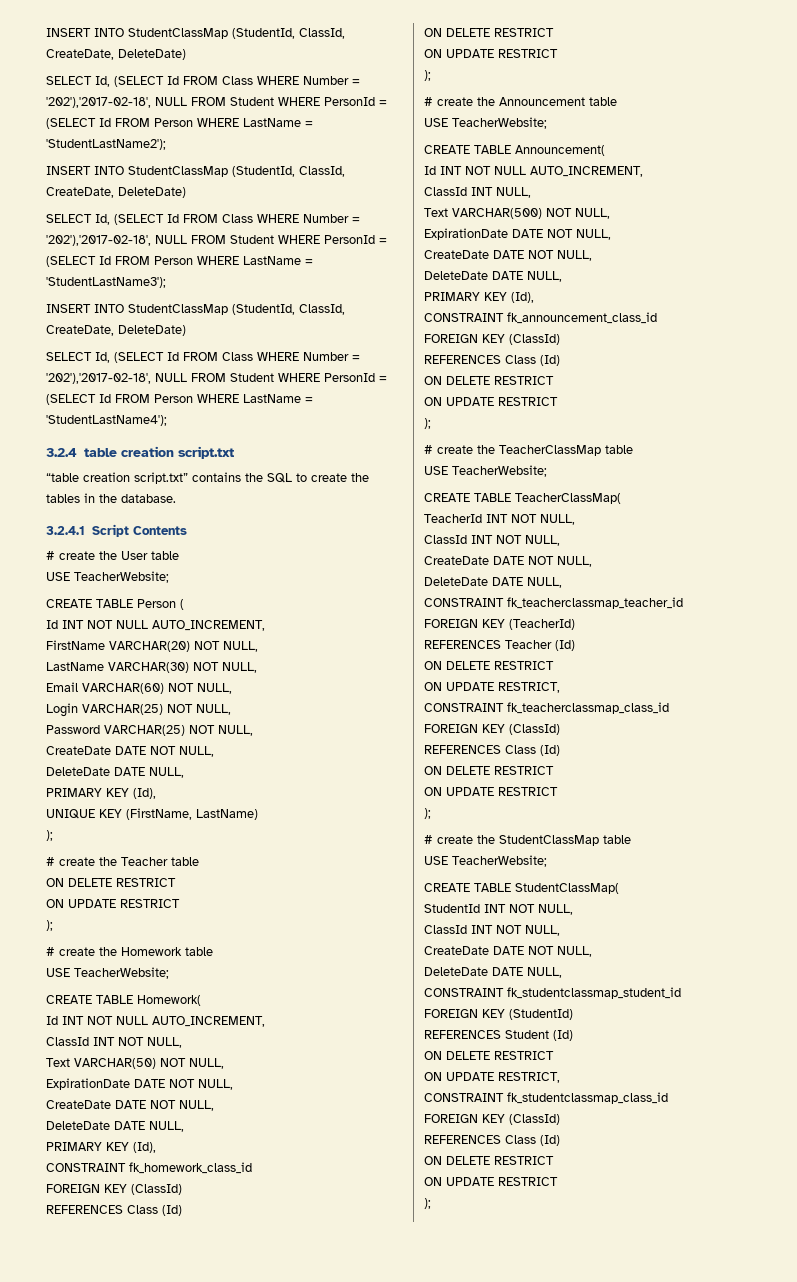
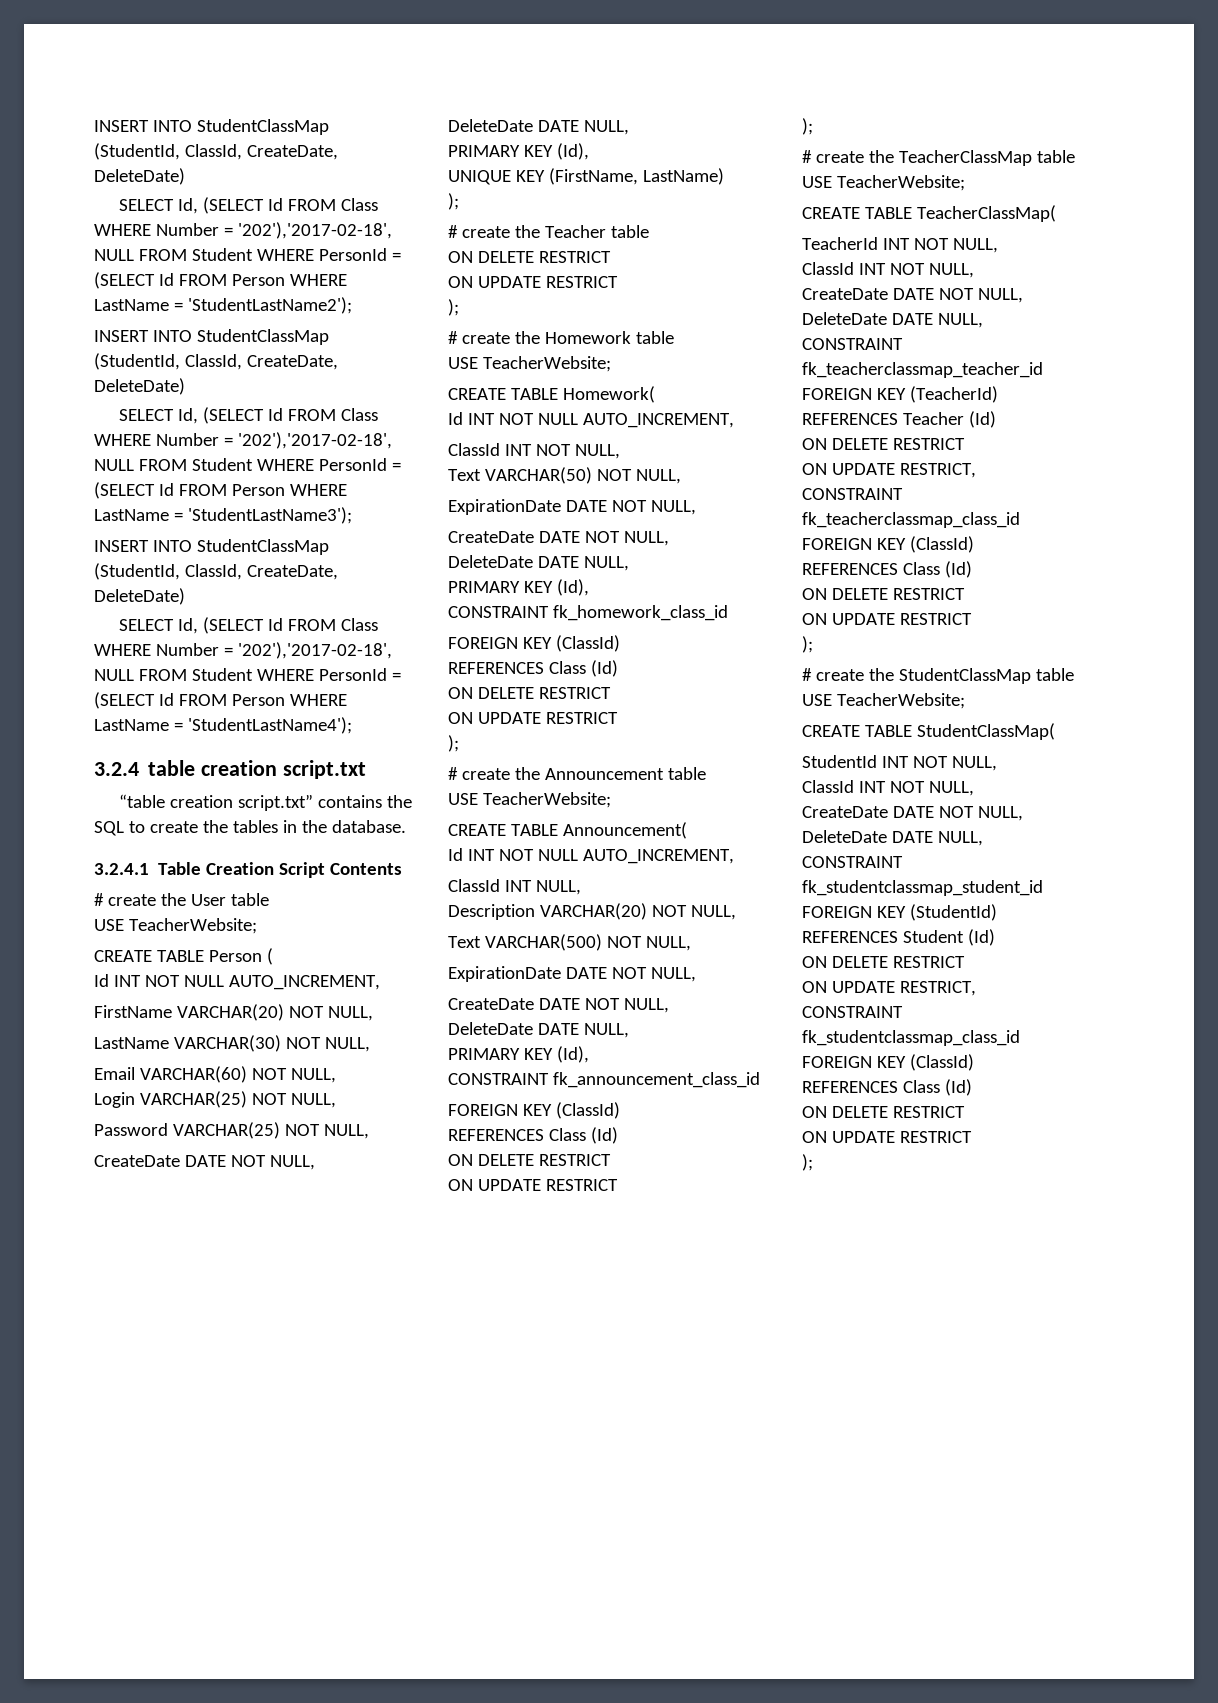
- 3.2.4.1 Script Contents
+ 3.2.4.1 Table Creation Script Contents
+ Description VARCHAR(20) NOT NULL,

